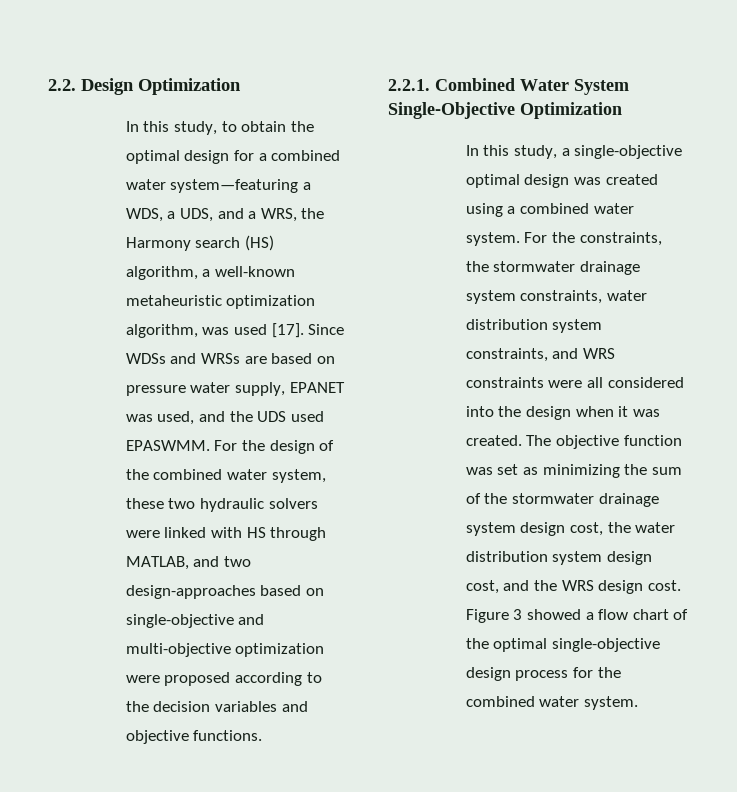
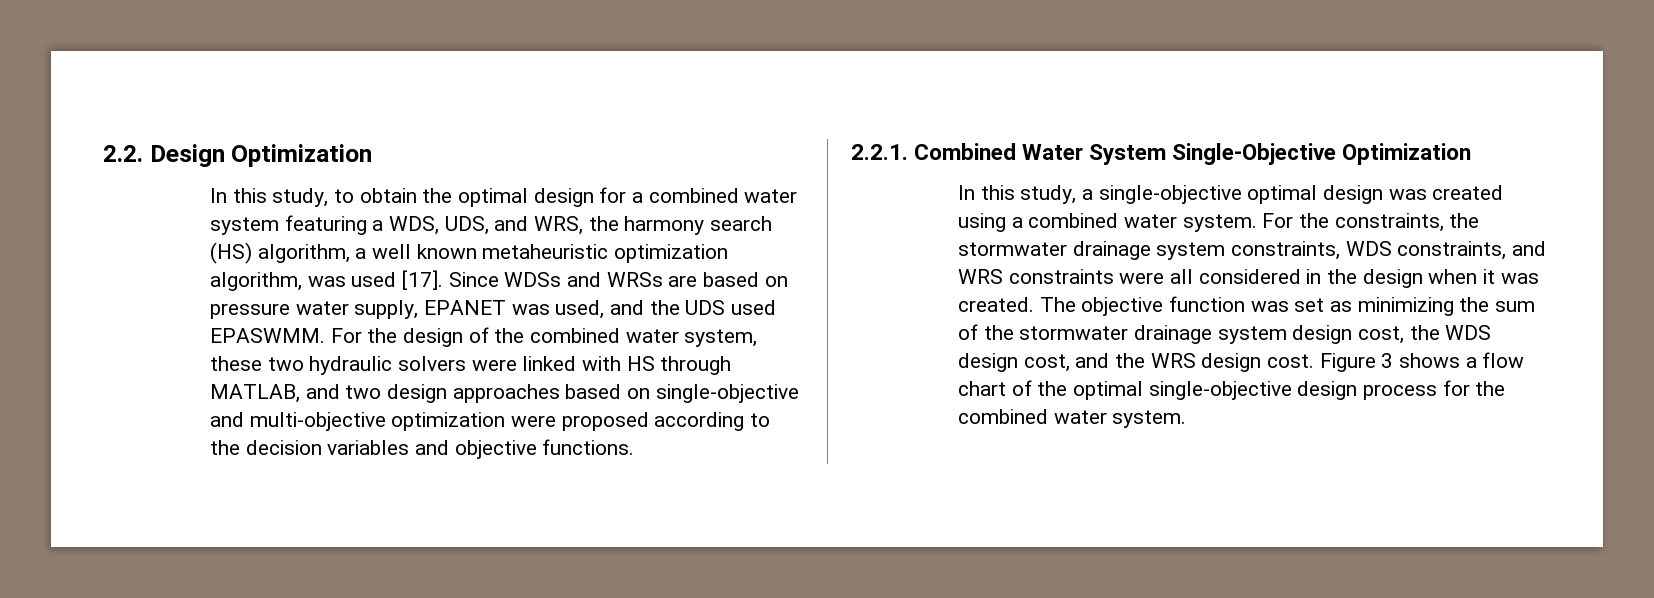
- In this study, to obtain the optimal design for a combined water system—featuring a WDS, a UDS, and a WRS, the Harmony search (HS) algorithm, a well-known metaheuristic optimization algorithm, was used [17].
+ In this study, to obtain the optimal design for a combined water system featuring a WDS, UDS, and WRS, the harmony search (HS) algorithm, a well known metaheuristic optimization algorithm, was used [17].
- For the design of the combined water system, these two hydraulic solvers were linked with HS through MATLAB, and two design-approaches based on single-objective and multi-objective optimization were proposed according to the decision variables and objective functions.
+ For the design of the combined water system, these two hydraulic solvers were linked with HS through MATLAB, and two design approaches based on single-objective and multi-objective optimization were proposed according to the decision variables and objective functions.
- For the constraints, the stormwater drainage system constraints, water distribution system constraints, and WRS constraints were all considered into the design when it was created.
+ For the constraints, the stormwater drainage system constraints, WDS constraints, and WRS constraints were all considered in the design when it was created.
- The objective function was set as minimizing the sum of the stormwater drainage system design cost, the water distribution system design cost, and the WRS design cost.
+ The objective function was set as minimizing the sum of the stormwater drainage system design cost, the WDS design cost, and the WRS design cost.
- Figure 3 showed a flow chart of the optimal single-objective design process for the combined water system.
+ Figure 3 shows a flow chart of the optimal single-objective design process for the combined water system.

